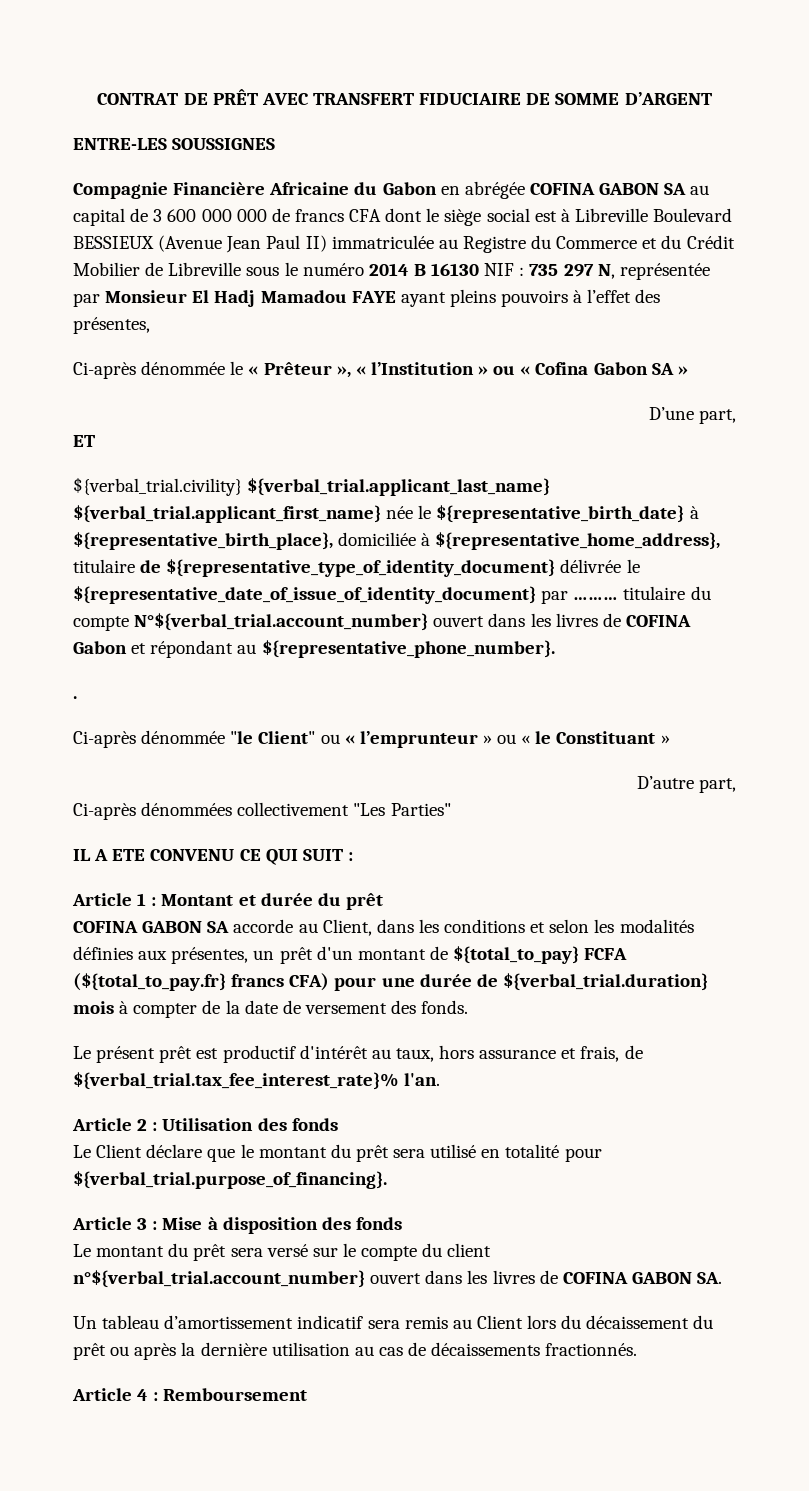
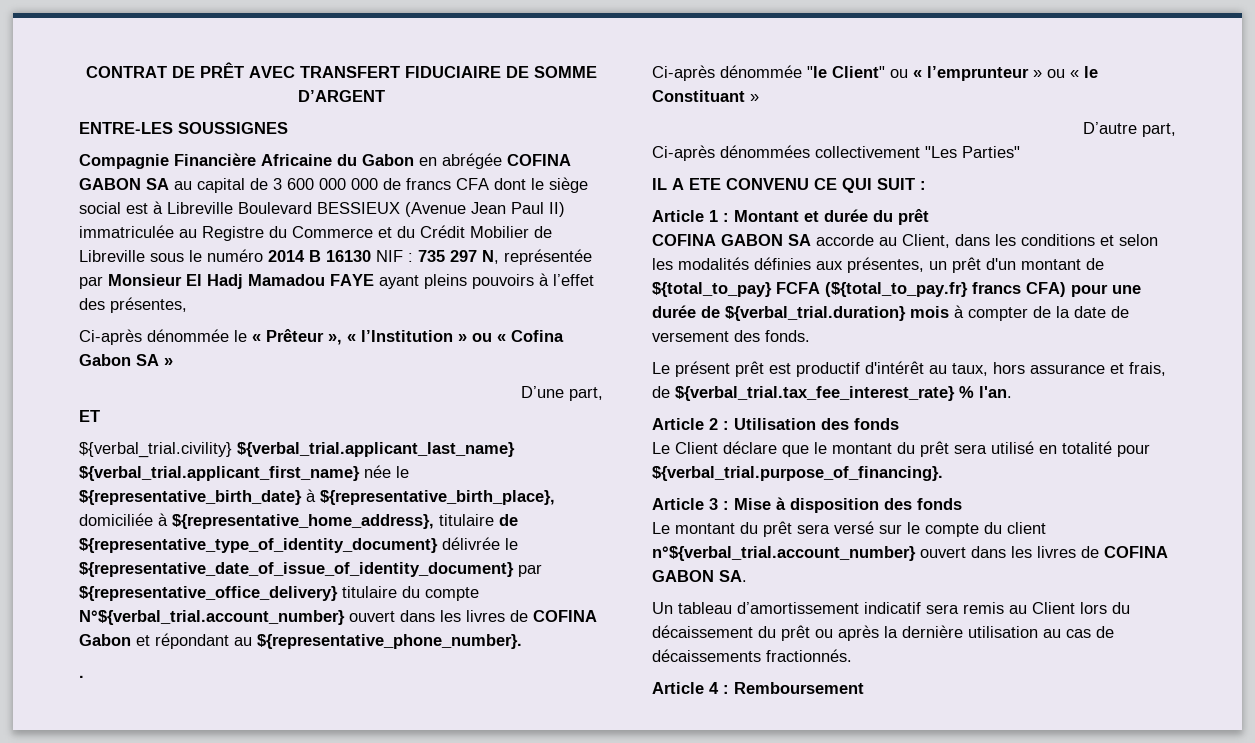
- ${verbal_trial.civility} ${verbal_trial.applicant_last_name} ${verbal_trial.applicant_first_name} née le ${representative_birth_date} à ${representative_birth_place}, domiciliée à ${representative_home_address}, titulaire de ${representative_type_of_identity_document} délivrée le ${representative_date_of_issue_of_identity_document} par ……… titulaire du compte N°${verbal_trial.account_number} ouvert dans les livres de COFINA Gabon et répondant au ${representative_phone_number}.
+ ${verbal_trial.civility} ${verbal_trial.applicant_last_name} ${verbal_trial.applicant_first_name} née le ${representative_birth_date} à ${representative_birth_place}, domiciliée à ${representative_home_address}, titulaire de ${representative_type_of_identity_document} délivrée le ${representative_date_of_issue_of_identity_document} par ${representative_office_delivery} titulaire du compte N°${verbal_trial.account_number} ouvert dans les livres de COFINA Gabon et répondant au ${representative_phone_number}.
- Le présent prêt est productif d'intérêt au taux, hors assurance et frais, de ${verbal_trial.tax_fee_interest_rate}% l'an.
+ Le présent prêt est productif d'intérêt au taux, hors assurance et frais, de ${verbal_trial.tax_fee_interest_rate} % l'an.

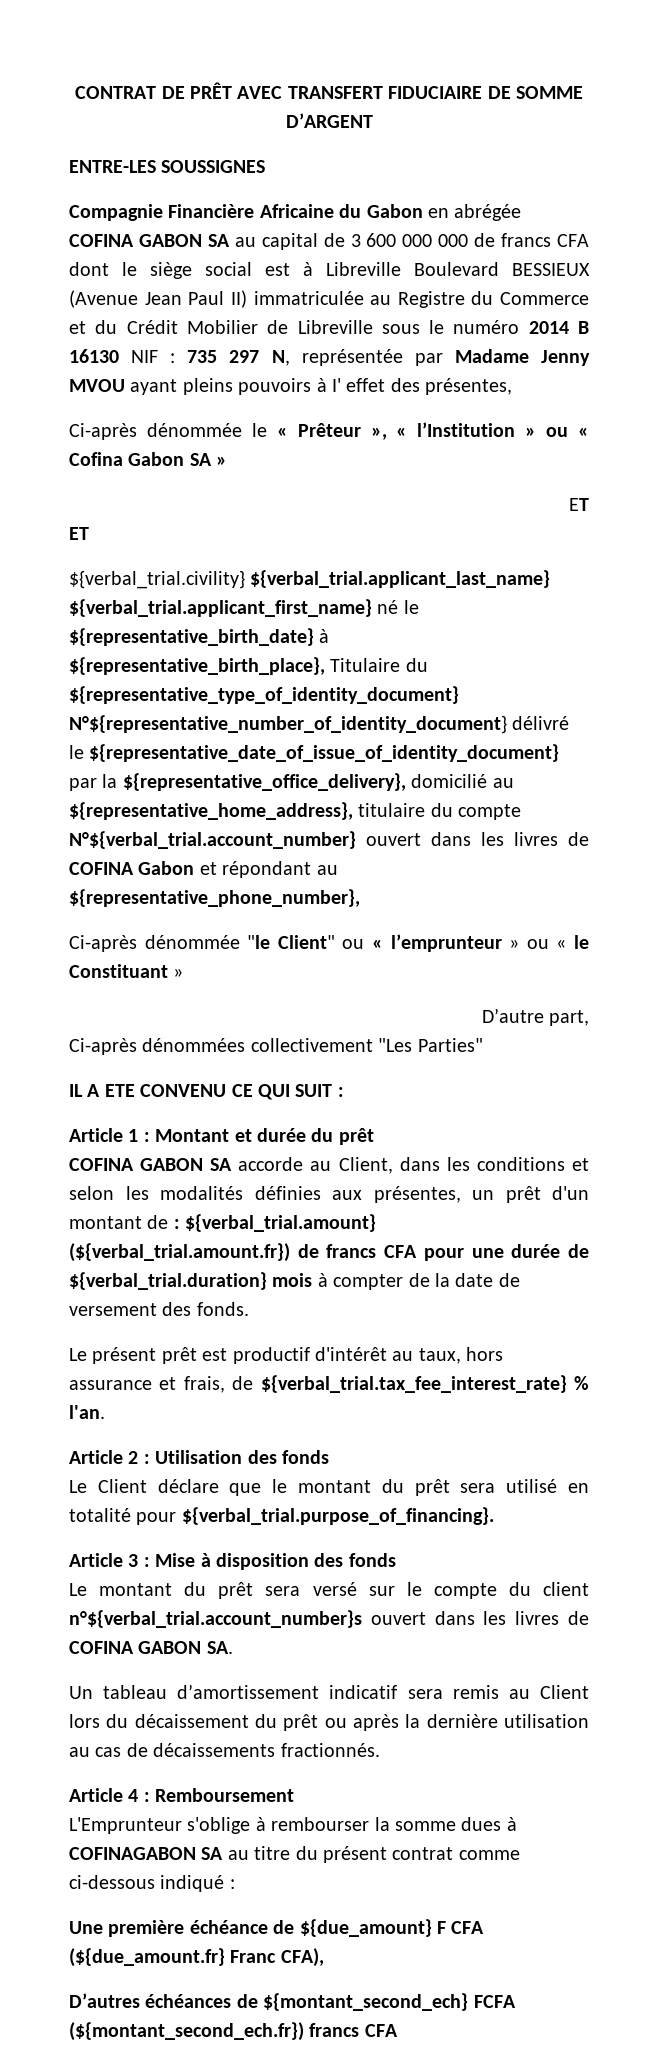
- 735 297 N, représentée par Monsieur El Hadj Mamadou FAYE ayant pleins pouvoirs à l’effet des présentes,
+ 735 297 N, représentée par Madame Jenny MVOU ayant pleins pouvoirs à I' effet des présentes,
  Ci-après dénommée le « Prêteur », « l’Institution » ou « Cofina Gabon SA »
- D’une part,
+ ET
- ${verbal_trial.civility} ${verbal_trial.applicant_last_name} ${verbal_trial.applicant_first_name} née le ${representative_birth_date} à ${representative_birth_place}, domiciliée à ${representative_home_address}, titulaire de ${representative_type_of_identity_document} délivrée le ${representative_date_of_issue_of_identity_document} par ${representative_office_delivery} titulaire du compte N°${verbal_trial.account_number} ouvert dans les livres de COFINA Gabon et répondant au ${representative_phone_number}.
- .
+ ${verbal_trial.civility} ${verbal_trial.applicant_last_name} ${verbal_trial.applicant_first_name} né le ${representative_birth_date} à ${representative_birth_place}, Titulaire du ${representative_type_of_identity_document} N°${representative_number_of_identity_document} délivré le ${representative_date_of_issue_of_identity_document} par la ${representative_office_delivery}, domicilié au ${representative_home_address}, titulaire du compte N°${verbal_trial.account_number} ouvert dans les livres de COFINA Gabon et répondant au ${representative_phone_number},
- COFINA GABON SA accorde au Client, dans les conditions et selon les modalités définies aux présentes, un prêt d'un montant de ${total_to_pay} FCFA (${total_to_pay.fr} francs CFA) pour une durée de ${verbal_trial.duration} mois à compter de la date de versement des fonds.
+ COFINA GABON SA accorde au Client, dans les conditions et selon les modalités définies aux présentes, un prêt d'un montant de : ${verbal_trial.amount} (${verbal_trial.amount.fr}) de francs CFA pour une durée de ${verbal_trial.duration} mois à compter de la date de versement des fonds.
- Le montant du prêt sera versé sur le compte du client n°${verbal_trial.account_number} ouvert dans les livres de COFINA GABON SA.
+ Le montant du prêt sera versé sur le compte du client n°${verbal_trial.account_number}s ouvert dans les livres de COFINA GABON SA.
+ L'Emprunteur s'oblige à rembourser la somme dues à COFINAGABON SA au titre du présent contrat comme ci-dessous indiqué :
+ Une première échéance de ${due_amount} F CFA (${due_amount.fr} Franc CFA),
+ D’autres échéances de ${montant_second_ech} FCFA (${montant_second_ech.fr}) francs CFA

